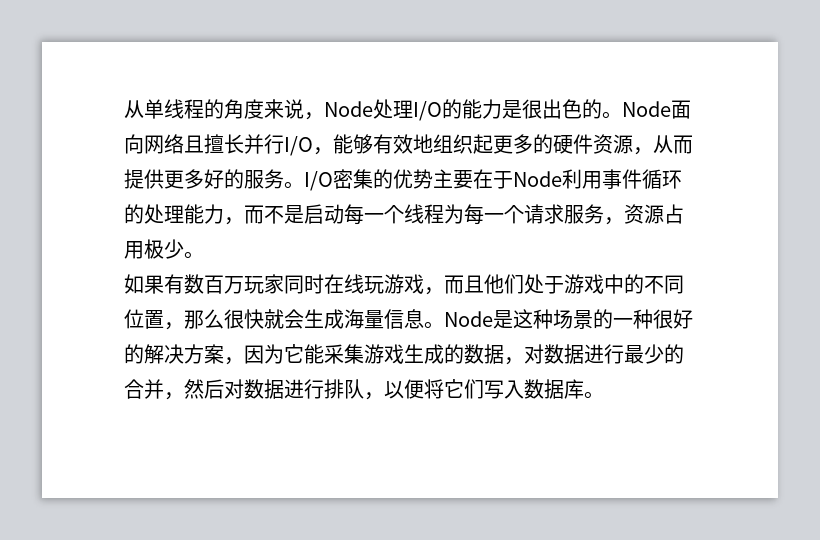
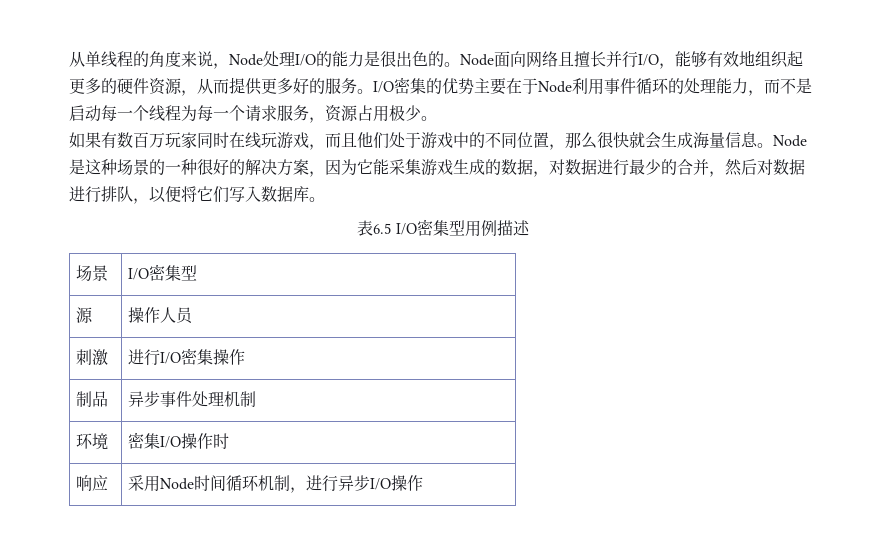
+ 表6.5 I/O密集型用例描述
+ 场景 | I/O密集型
+ 源 | 操作人员
+ 刺激 | 进行I/O密集操作
+ 制品 | 异步事件处理机制
+ 环境 | 密集I/O操作时
+ 响应 | 采用Node时间循环机制，进行异步I/O操作

